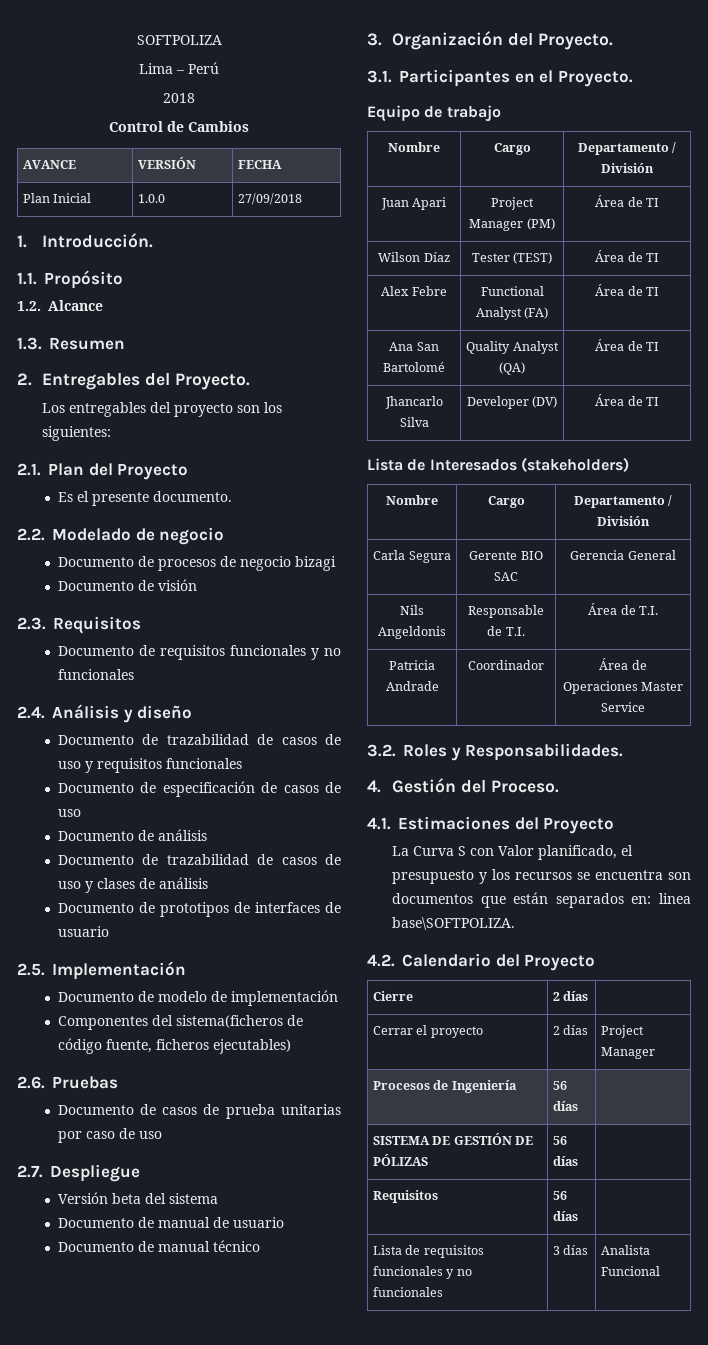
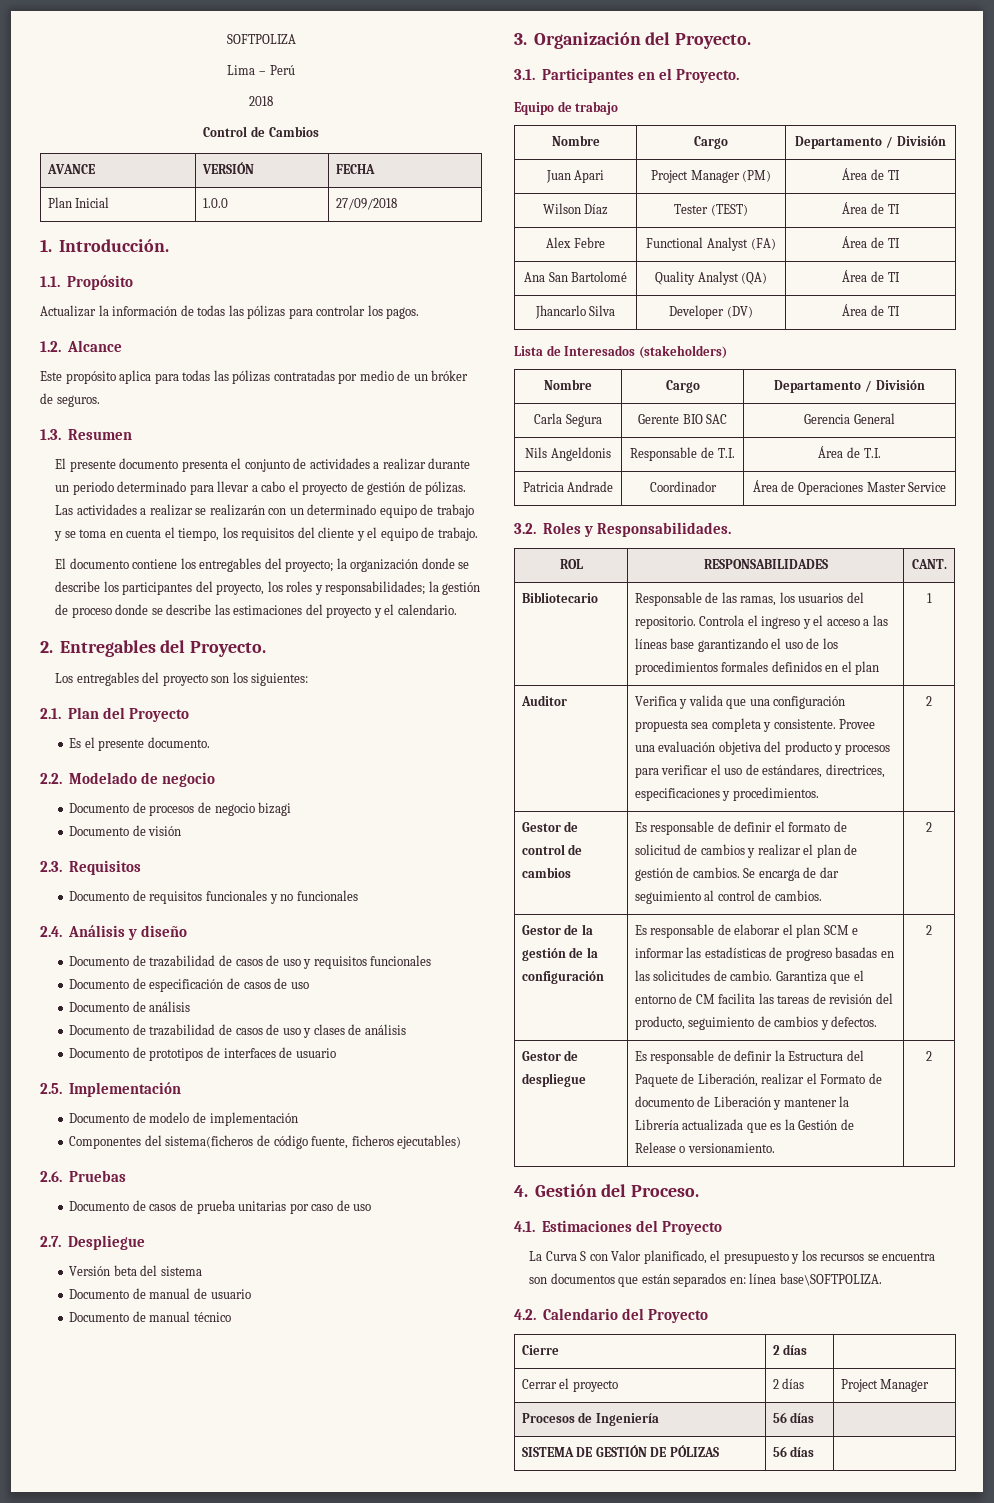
+ Actualizar la información de todas las pólizas para controlar los pagos.
  1.2. Alcance
+ Este propósito aplica para todas las pólizas contratadas por medio de un bróker de seguros.
  1.3. Resumen
+ El presente documento presenta el conjunto de actividades a realizar durante un periodo determinado para llevar a cabo el proyecto de gestión de pólizas. Las actividades a realizar se realizarán con un determinado equipo de trabajo y se toma en cuenta el tiempo, los requisitos del cliente y el equipo de trabajo.
+ El documento contiene los entregables del proyecto; la organización donde se describe los participantes del proyecto, los roles y responsabilidades; la gestión de proceso donde se describe las estimaciones del proyecto y el calendario.
+ ROL | RESPONSABILIDADES | CANT.
+ Bibliotecario | Responsable de las ramas, los usuarios del repositorio. Controla el ingreso y el acceso a las líneas base garantizando el uso de los procedimientos formales definidos en el plan | 1
+ Auditor | Verifica y valida que una configuración propuesta sea completa y consistente. Provee una evaluación objetiva del producto y procesos para verificar el uso de estándares, directrices, especificaciones y procedimientos. | 2
+ Gestor de control de cambios | Es responsable de definir el formato de solicitud de cambios y realizar el plan de gestión de cambios. Se encarga de dar seguimiento al control de cambios. | 2
+ Gestor de la gestión de la configuración | Es responsable de elaborar el plan SCM e informar las estadísticas de progreso basadas en las solicitudes de cambio. Garantiza que el entorno de CM facilita las tareas de revisión del producto, seguimiento de cambios y defectos. | 2
+ Gestor de despliegue | Es responsable de definir la Estructura del Paquete de Liberación, realizar el Formato de documento de Liberación y mantener la Librería actualizada que es la Gestión de Release o versionamiento. | 2
- La Curva S con Valor planificado, el presupuesto y los recursos se encuentra son documentos que están separados en: linea base\SOFTPOLIZA.
+ La Curva S con Valor planificado, el presupuesto y los recursos se encuentra son documentos que están separados en: línea base\SOFTPOLIZA.
- Requisitos | 56 días |
- Lista de requisitos funcionales y no funcionales | 3 días | Analista Funcional

